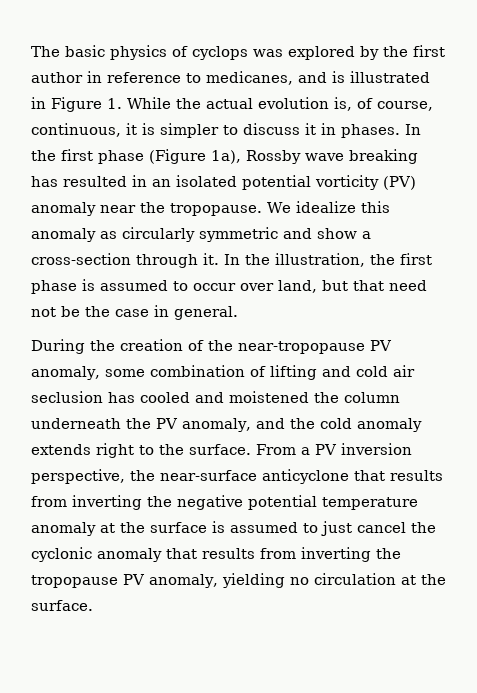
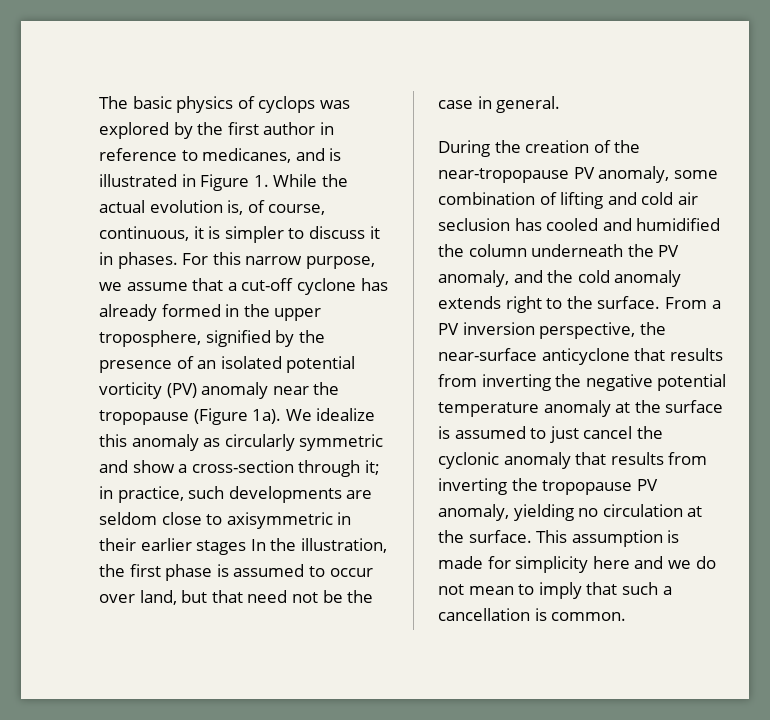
- In the first phase (Figure 1a), Rossby wave breaking has resulted in an isolated potential vorticity (PV) anomaly near the tropopause.
+ For this narrow purpose, we assume that a cut-off cyclone has already formed in the upper troposphere, signified by the presence of an isolated potential vorticity (PV) anomaly near the tropopause (Figure 1a).
- We idealize this anomaly as circularly symmetric and show a cross-section through it. In the illustration, the first phase is assumed to occur over land, but that need not be the case in general.
+ We idealize this anomaly as circularly symmetric and show a cross-section through it; in practice, such developments are seldom close to axisymmetric in their earlier stages In the illustration, the first phase is assumed to occur over land, but that need not be the case in general.
- During the creation of the near-tropopause PV anomaly, some combination of lifting and cold air seclusion has cooled and moistened the column underneath the PV anomaly, and the cold anomaly extends right to the surface.
+ During the creation of the near-tropopause PV anomaly, some combination of lifting and cold air seclusion has cooled and humidified the column underneath the PV anomaly, and the cold anomaly extends right to the surface.
+ This assumption is made for simplicity here and we do not mean to imply that such a cancellation is common.

